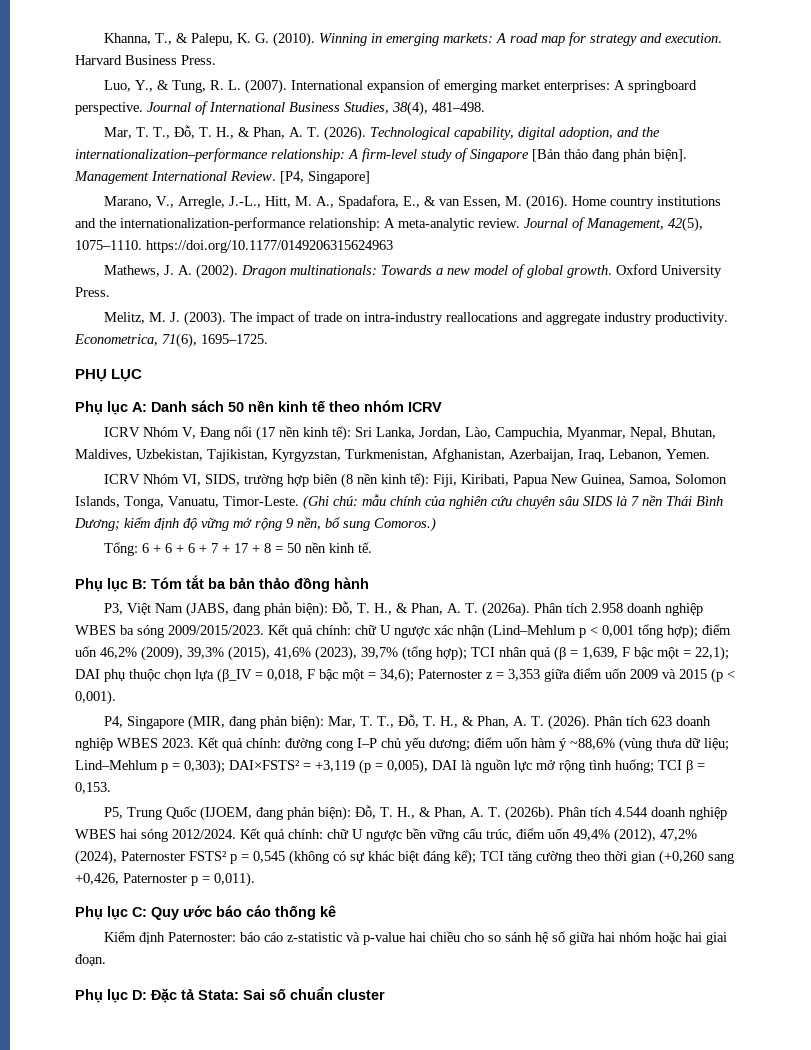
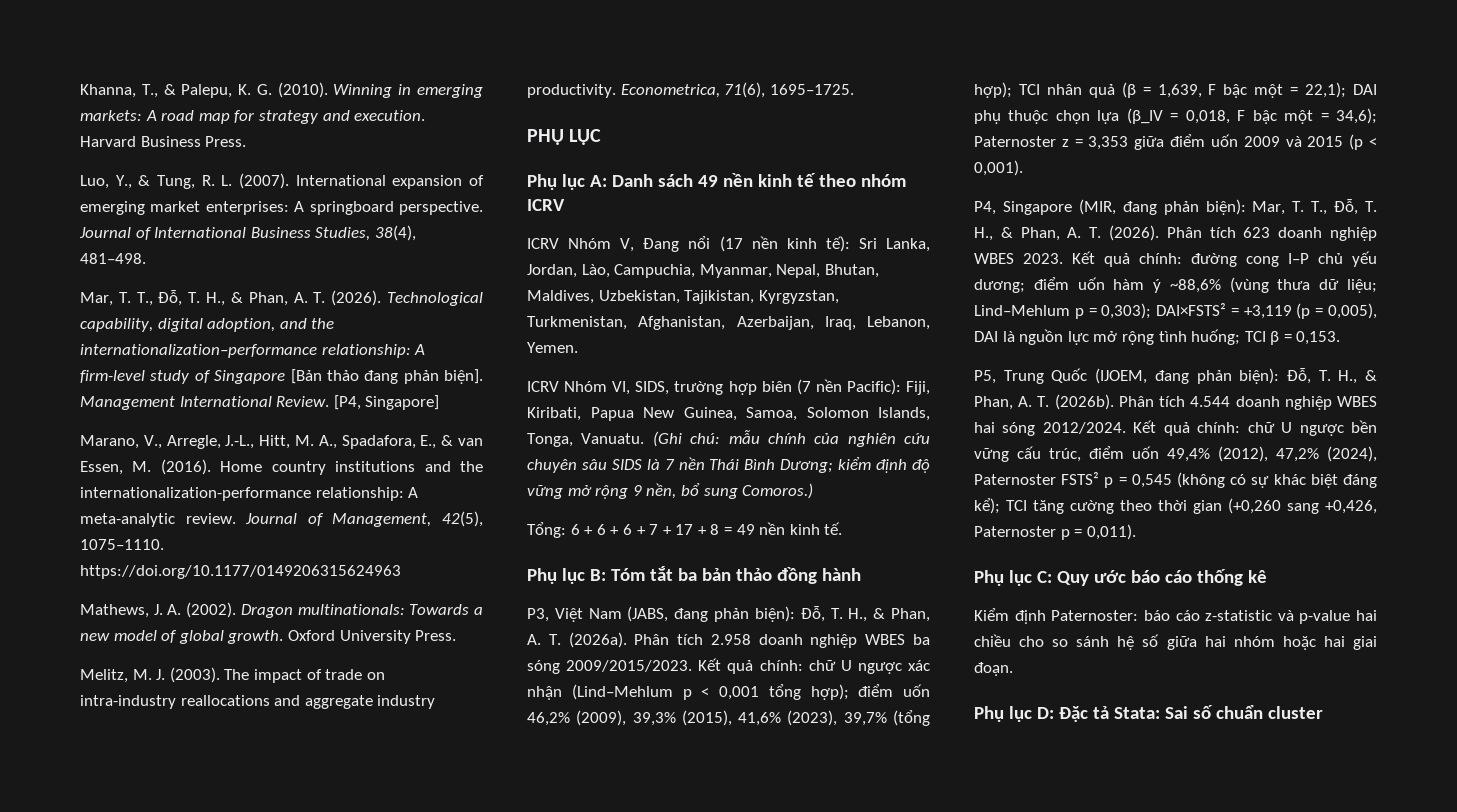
- Phụ lục A: Danh sách 50 nền kinh tế theo nhóm ICRV
+ Phụ lục A: Danh sách 49 nền kinh tế theo nhóm ICRV
- ICRV Nhóm VI, SIDS, trường hợp biên (8 nền kinh tế): Fiji, Kiribati, Papua New Guinea, Samoa, Solomon Islands, Tonga, Vanuatu, Timor-Leste.
+ ICRV Nhóm VI, SIDS, trường hợp biên (7 nền Pacific): Fiji, Kiribati, Papua New Guinea, Samoa, Solomon Islands, Tonga, Vanuatu.
- Tổng: 6 + 6 + 6 + 7 + 17 + 8 = 50 nền kinh tế.
+ Tổng: 6 + 6 + 6 + 7 + 17 + 8 = 49 nền kinh tế.

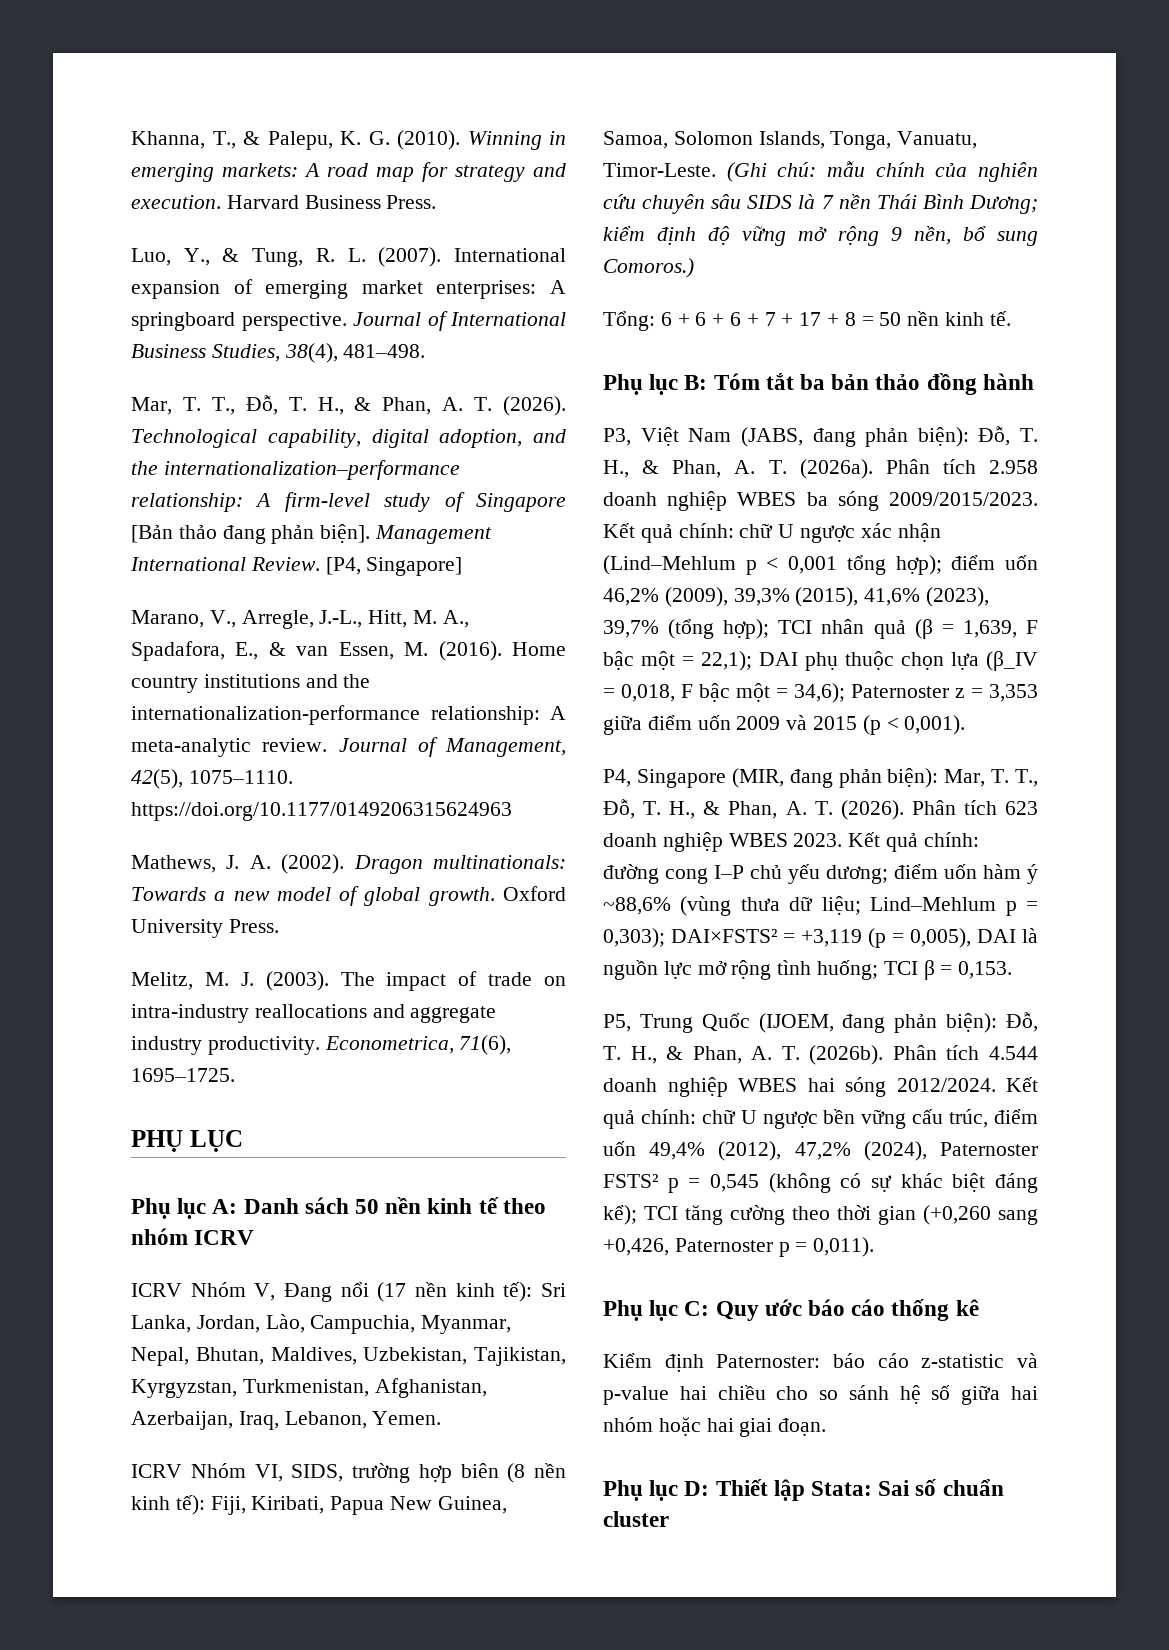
- Phụ lục A: Danh sách 49 nền kinh tế theo nhóm ICRV
+ Phụ lục A: Danh sách 50 nền kinh tế theo nhóm ICRV
- ICRV Nhóm VI, SIDS, trường hợp biên (7 nền Pacific): Fiji, Kiribati, Papua New Guinea, Samoa, Solomon Islands, Tonga, Vanuatu.
+ ICRV Nhóm VI, SIDS, trường hợp biên (8 nền kinh tế): Fiji, Kiribati, Papua New Guinea, Samoa, Solomon Islands, Tonga, Vanuatu, Timor-Leste.
- Tổng: 6 + 6 + 6 + 7 + 17 + 8 = 49 nền kinh tế.
+ Tổng: 6 + 6 + 6 + 7 + 17 + 8 = 50 nền kinh tế.
- Phụ lục D: Đặc tả Stata: Sai số chuẩn cluster
+ Phụ lục D: Thiết lập Stata: Sai số chuẩn cluster

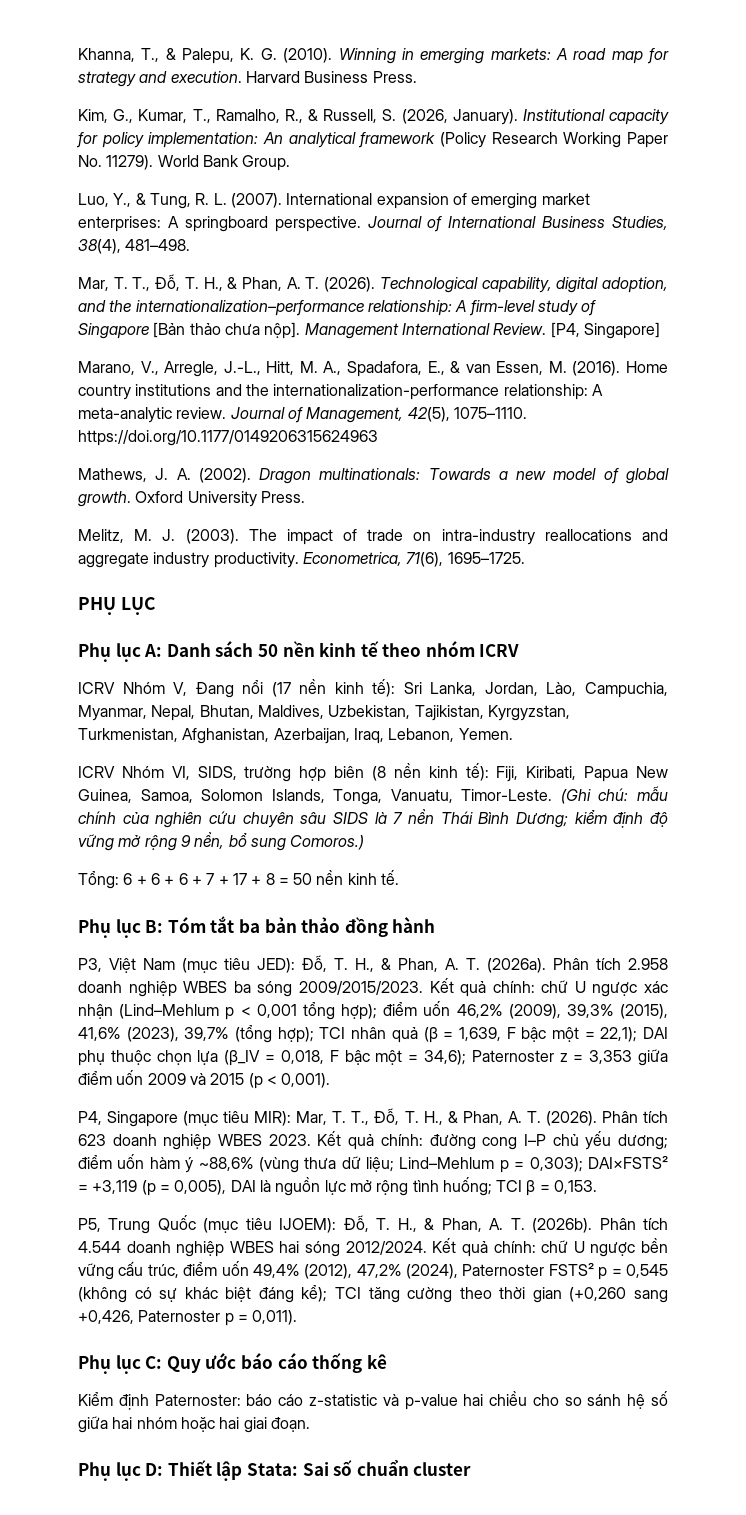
+ Kim, G., Kumar, T., Ramalho, R., & Russell, S. (2026, January). Institutional capacity for policy implementation: An analytical framework (Policy Research Working Paper No. 11279). World Bank Group.
- Technological capability, digital adoption, and the internationalization–performance relationship: A firm-level study of Singapore [Bản thảo đang phản biện].
+ Technological capability, digital adoption, and the internationalization–performance relationship: A firm-level study of Singapore [Bản thảo chưa nộp].
- P3, Việt Nam (JABS, đang phản biện): Đỗ, T. H., & Phan, A. T. (2026a).
+ P3, Việt Nam (mục tiêu JED): Đỗ, T. H., & Phan, A. T. (2026a).
- P4, Singapore (MIR, đang phản biện): Mar, T. T., Đỗ, T. H., & Phan, A. T. (2026).
+ P4, Singapore (mục tiêu MIR): Mar, T. T., Đỗ, T. H., & Phan, A. T. (2026).
- P5, Trung Quốc (IJOEM, đang phản biện): Đỗ, T. H., & Phan, A. T. (2026b).
+ P5, Trung Quốc (mục tiêu IJOEM): Đỗ, T. H., & Phan, A. T. (2026b).

